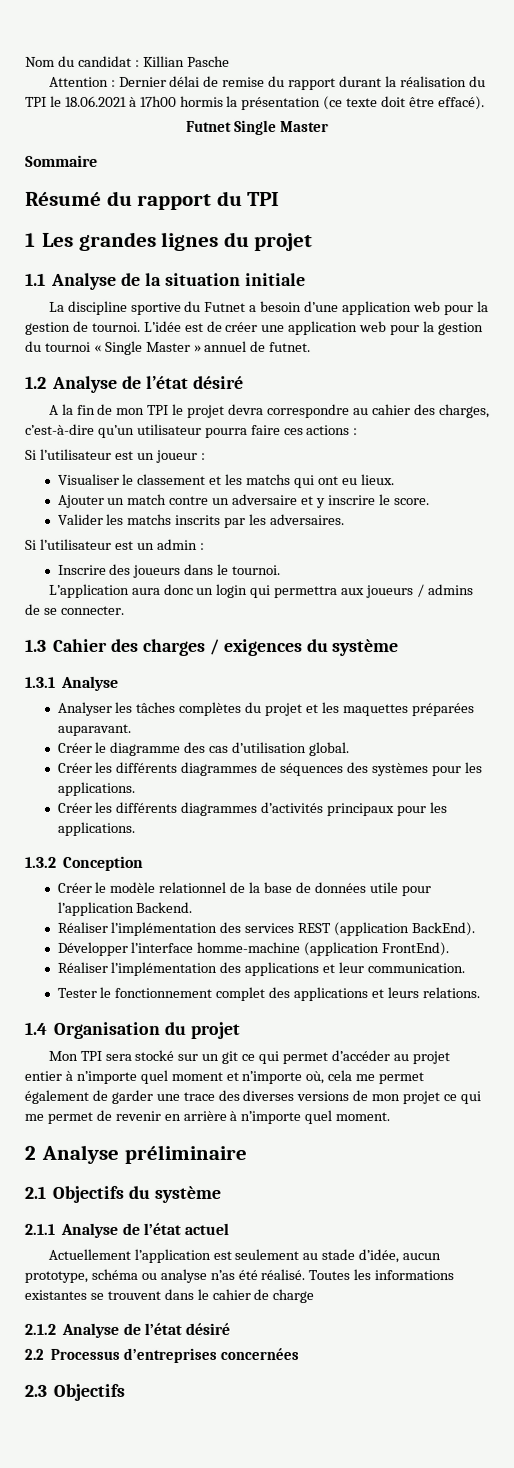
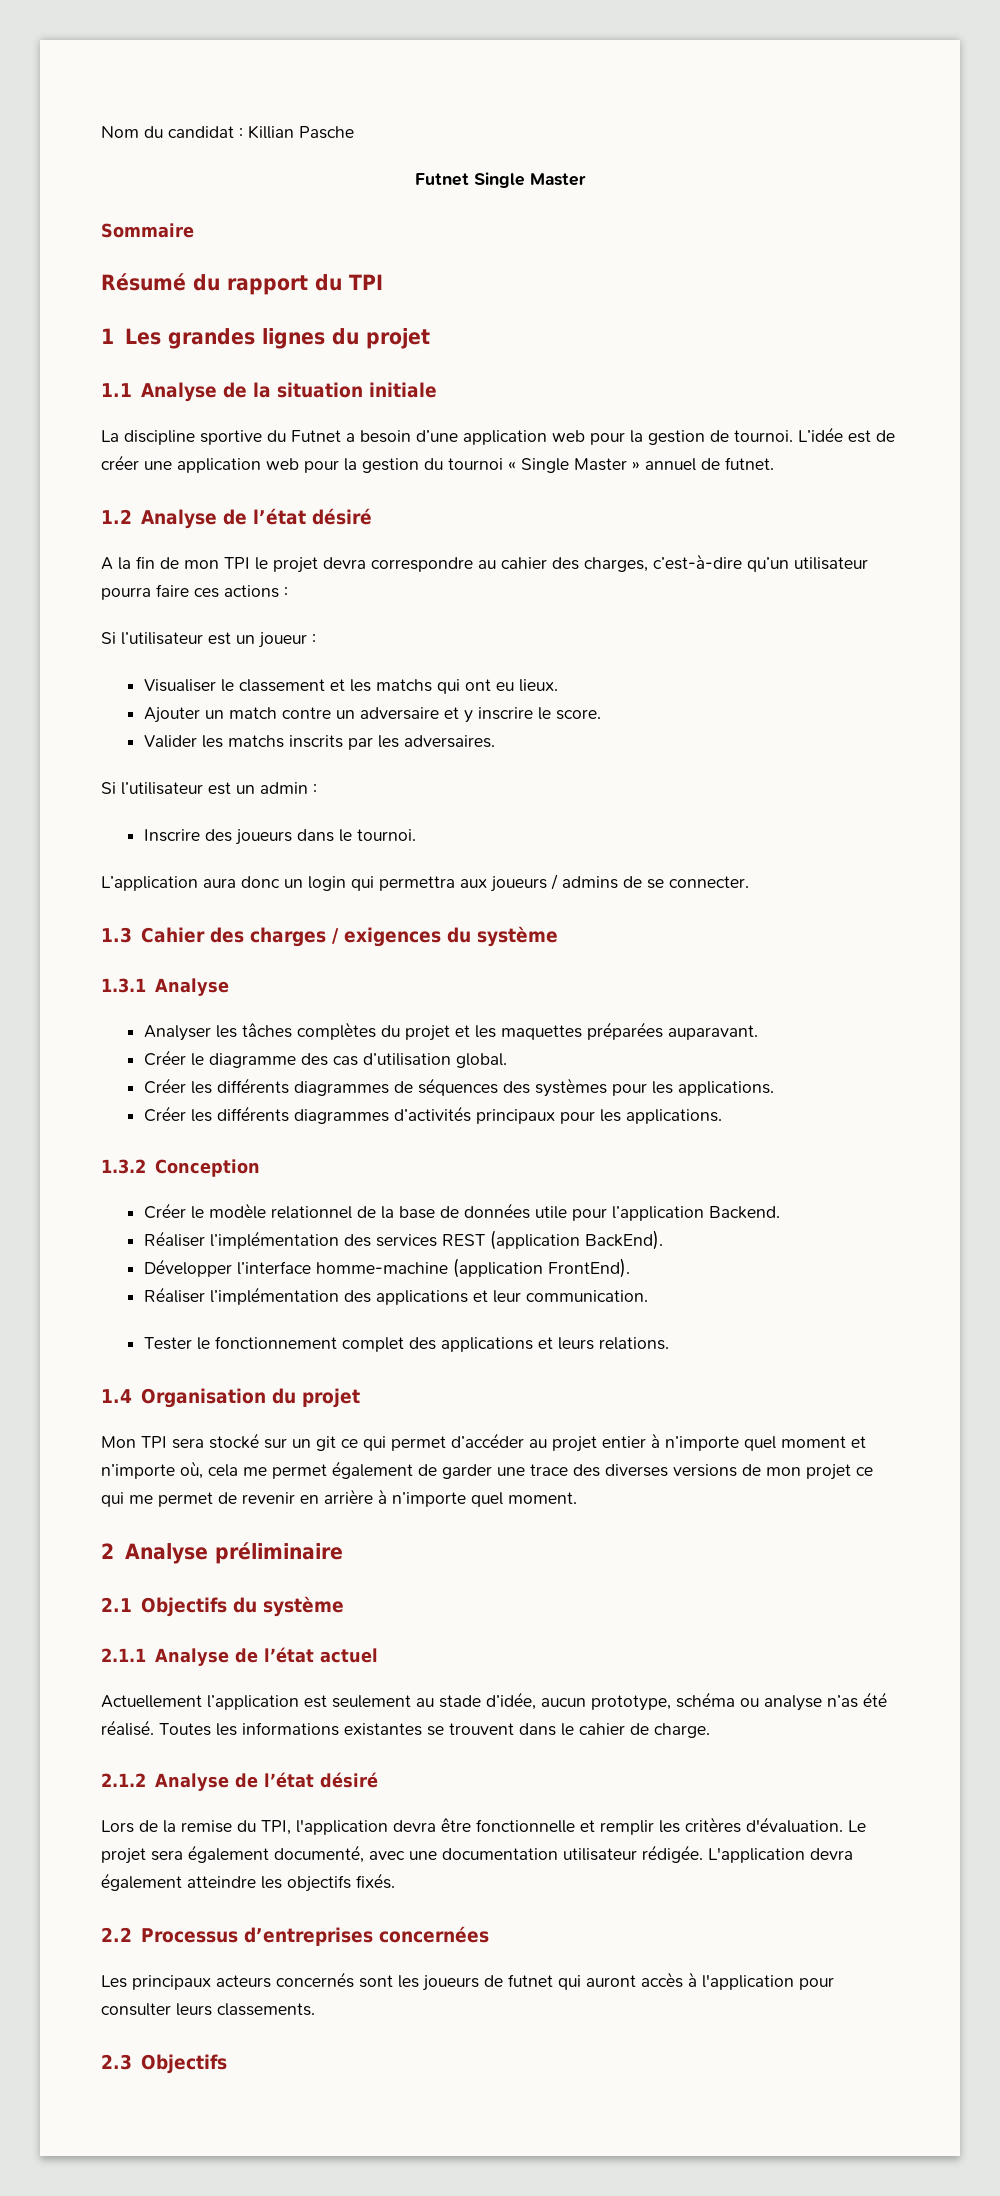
- Attention : Dernier délai de remise du rapport durant la réalisation du TPI le 18.06.2021 à 17h00 hormis la présentation (ce texte doit être effacé).
- Toutes les informations existantes se trouvent dans le cahier de charge
+ Toutes les informations existantes se trouvent dans le cahier de charge.
+ Lors de la remise du TPI, l'application devra être fonctionnelle et remplir les critères d'évaluation. Le projet sera également documenté, avec une documentation utilisateur rédigée. L'application devra également atteindre les objectifs fixés.
  2.2 Processus d’entreprises concernées
+ Les principaux acteurs concernés sont les joueurs de futnet qui auront accès à l'application pour consulter leurs classements.

